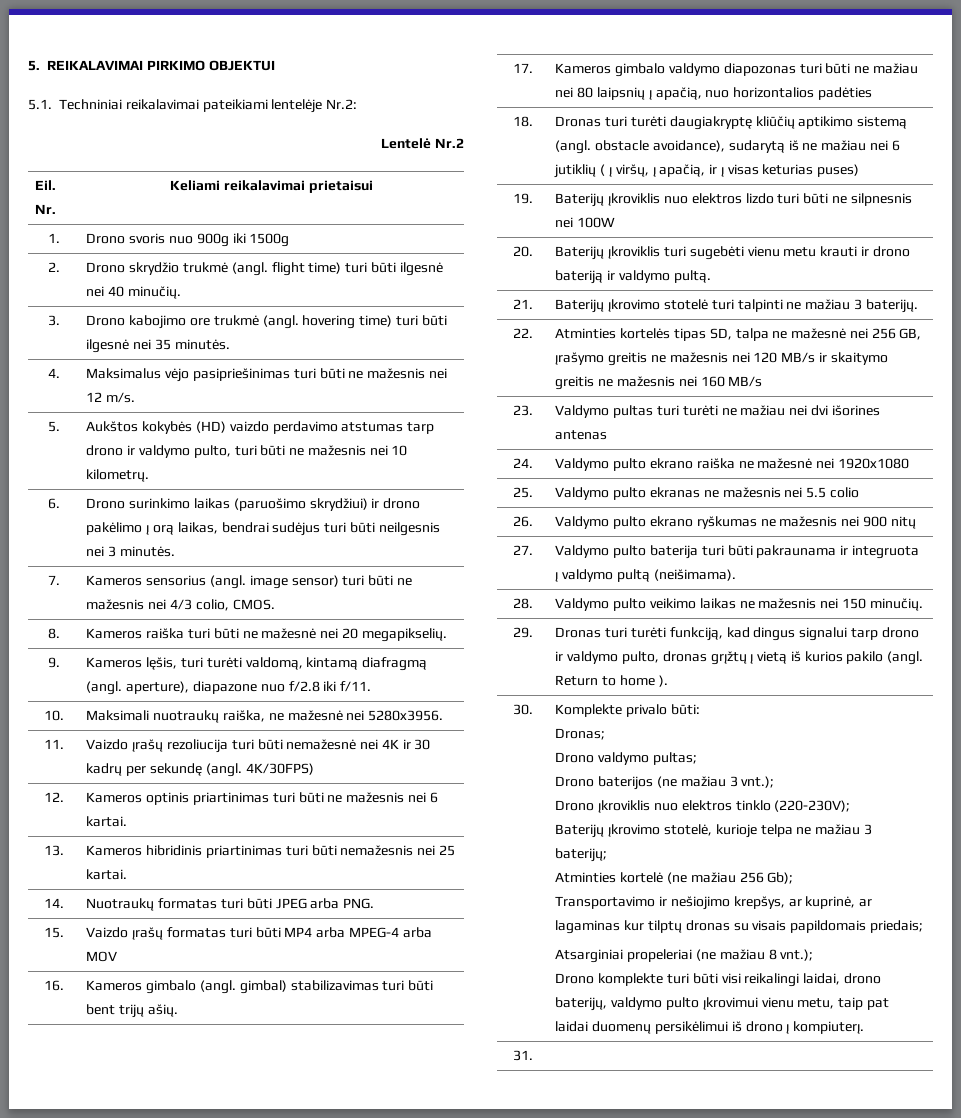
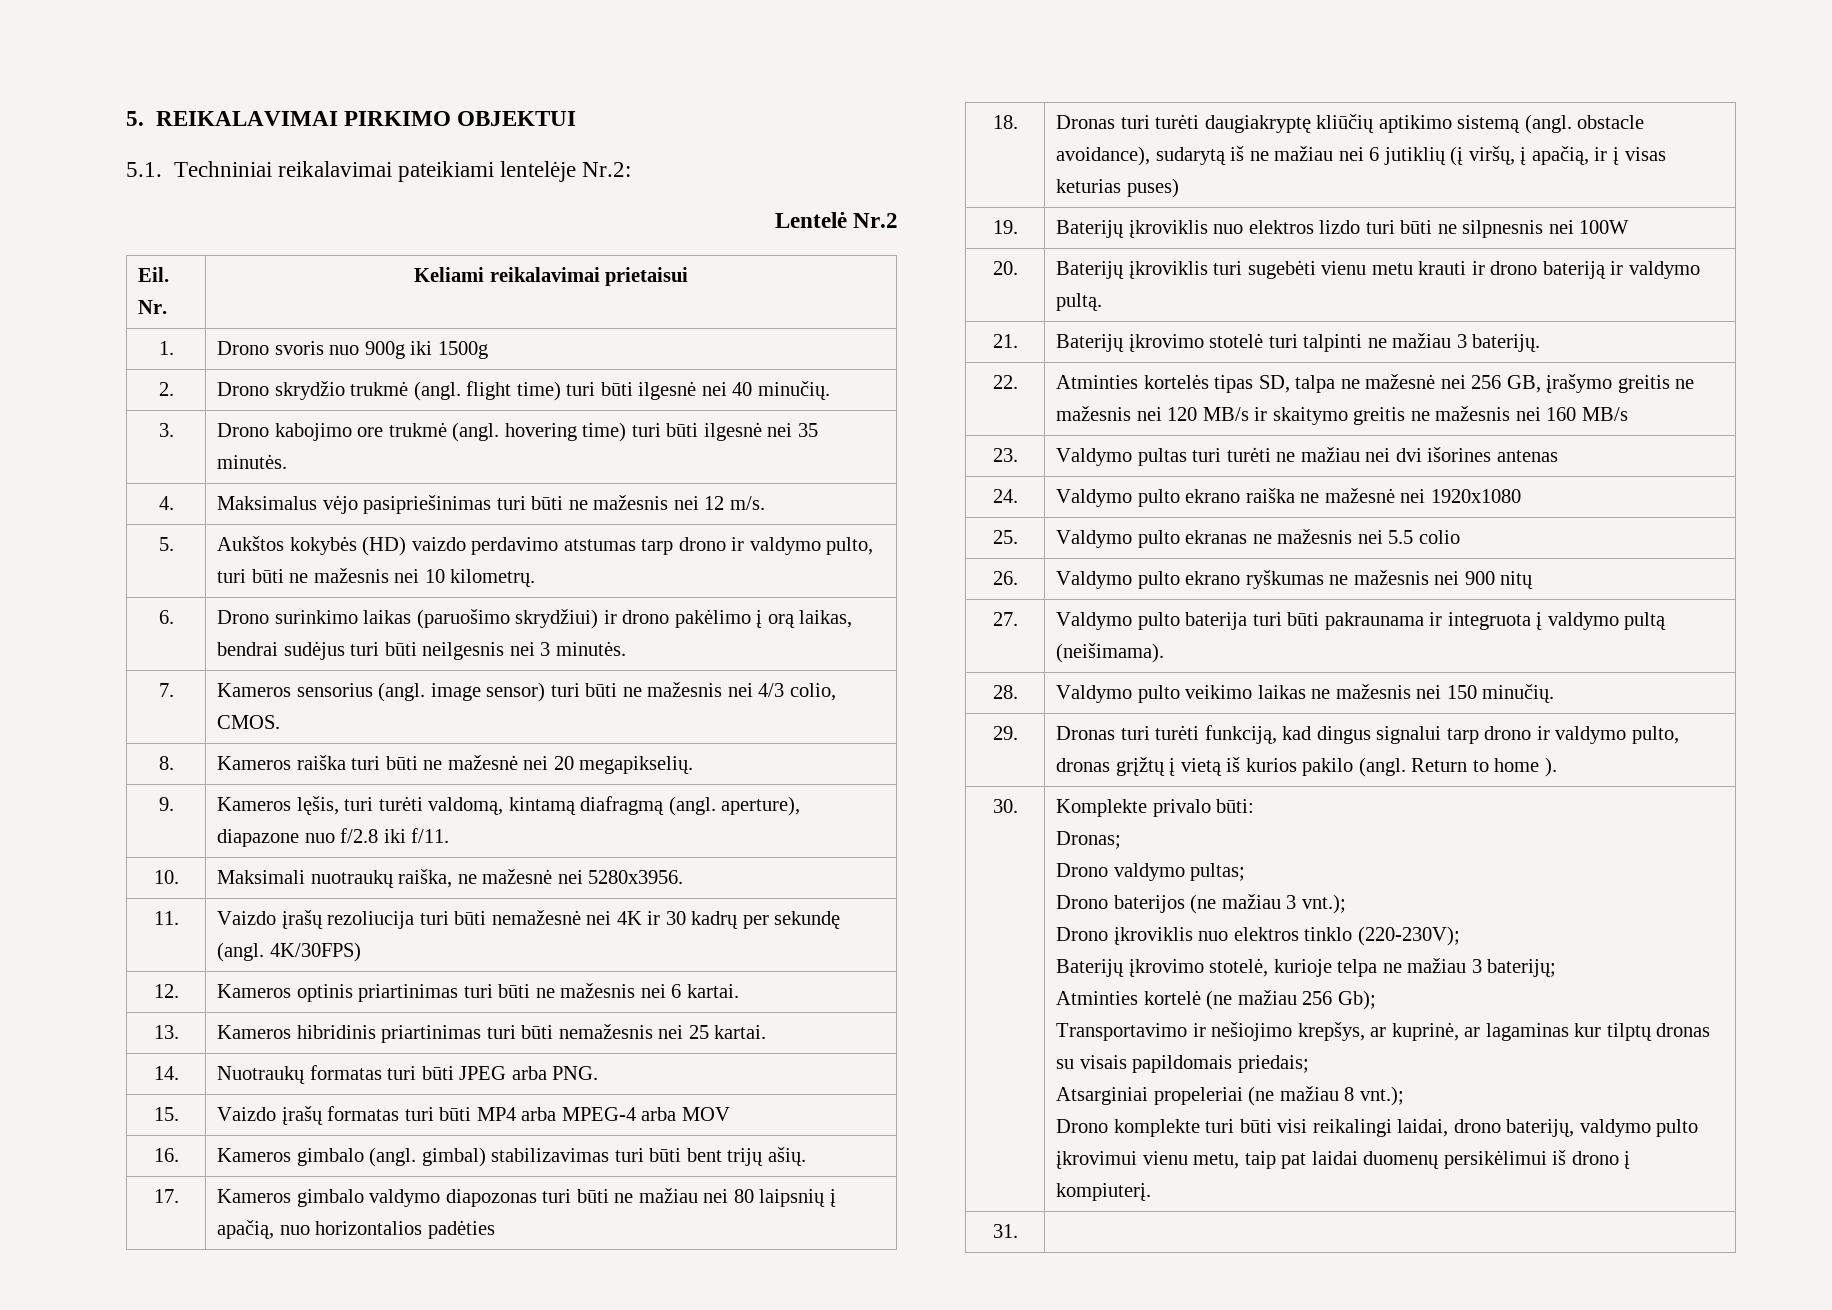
- 18. | Dronas turi turėti daugiakryptę kliūčių aptikimo sistemą (angl. obstacle avoidance), sudarytą iš ne mažiau nei 6 jutiklių ( į viršų, į apačią, ir į visas keturias puses)
+ 18. | Dronas turi turėti daugiakryptę kliūčių aptikimo sistemą (angl. obstacle avoidance), sudarytą iš ne mažiau nei 6 jutiklių (į viršų, į apačią, ir į visas keturias puses)

